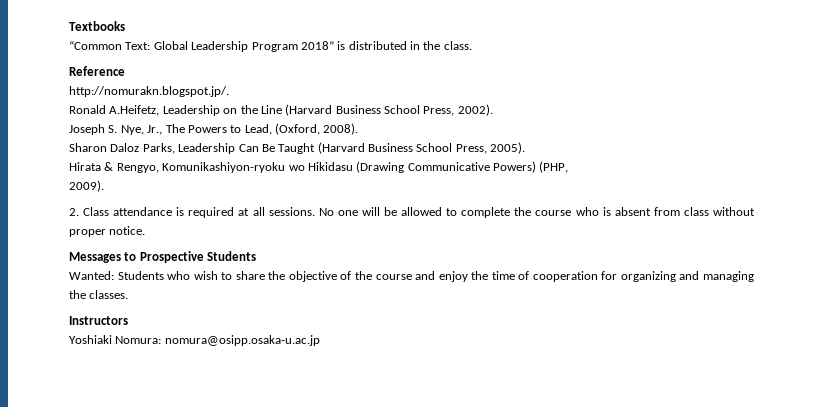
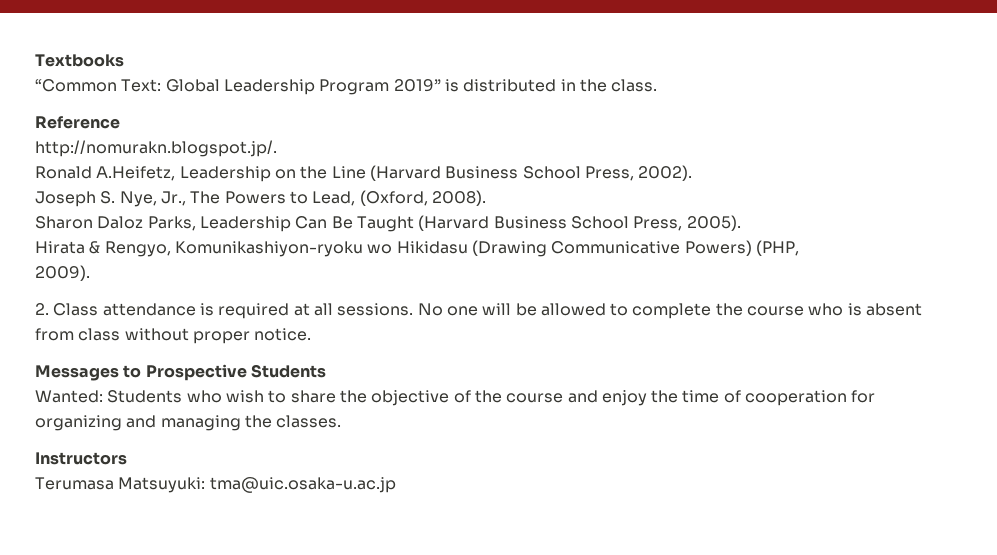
- “Common Text: Global Leadership Program 2018” is distributed in the class.
+ “Common Text: Global Leadership Program 2019” is distributed in the class.
- Yoshiaki Nomura: nomura@osipp.osaka-u.ac.jp
+ Terumasa Matsuyuki: tma@uic.osaka-u.ac.jp

